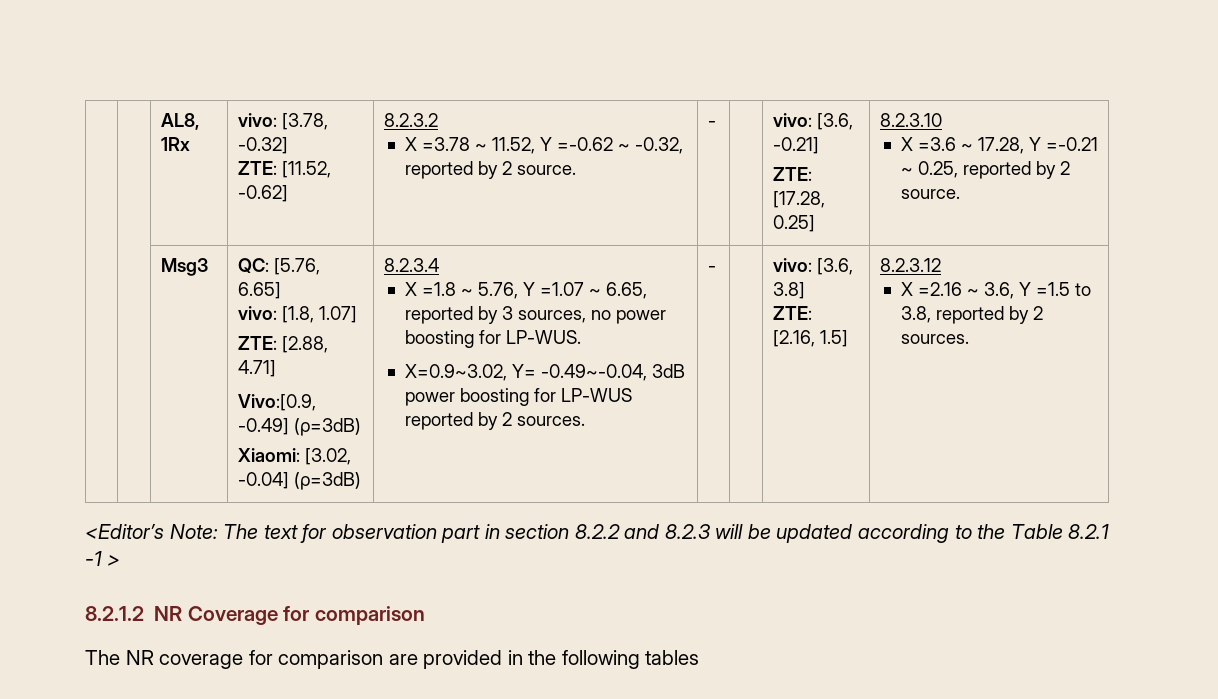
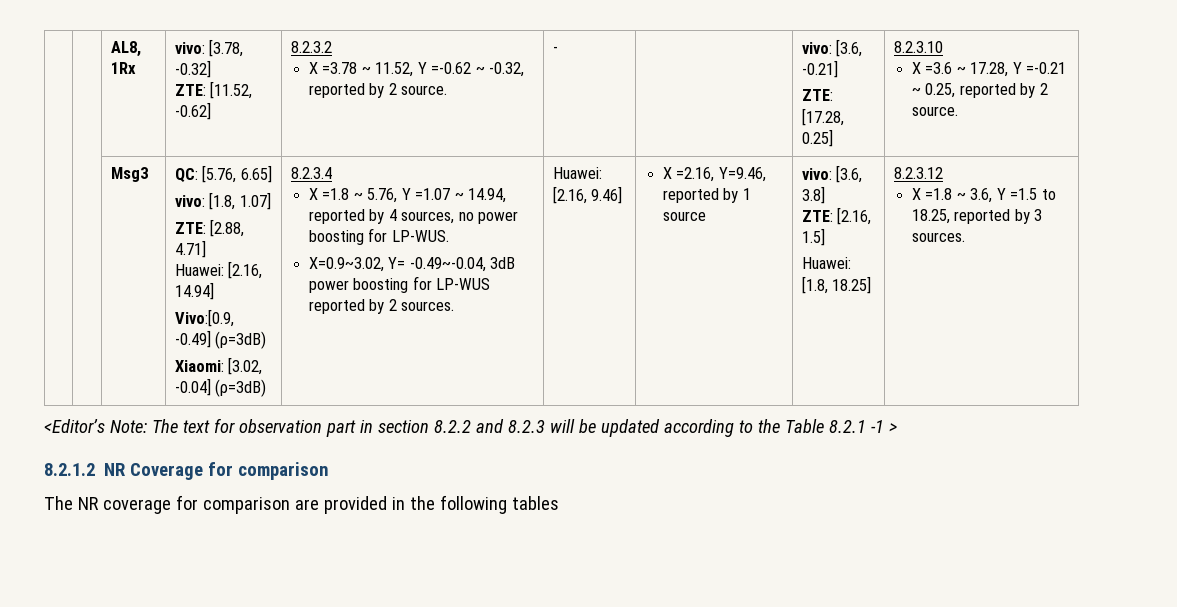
+ Huawei: [2.16, 14.94]
- X =1.8 ~ 5.76, Y =1.07 ~ 6.65, reported by 3 sources, no power boosting for LP-WUS.
+ X =1.8 ~ 5.76, Y =1.07 ~ 14.94, reported by 4 sources, no power boosting for LP-WUS.
- X=0.9~3.02, Y= -0.49~-0.04, 3dB power boosting for LP-WUS reported by 2 sources. | -
+ X=0.9~3.02, Y= -0.49~-0.04, 3dB power boosting for LP-WUS reported by 2 sources. | Huawei: [2.16, 9.46] | X =2.16, Y=9.46, reported by 1 source
+ Huawei: [1.8, 18.25]
- X =2.16 ~ 3.6, Y =1.5 to 3.8, reported by 2 sources.
+ X =1.8 ~ 3.6, Y =1.5 to 18.25, reported by 3 sources.

